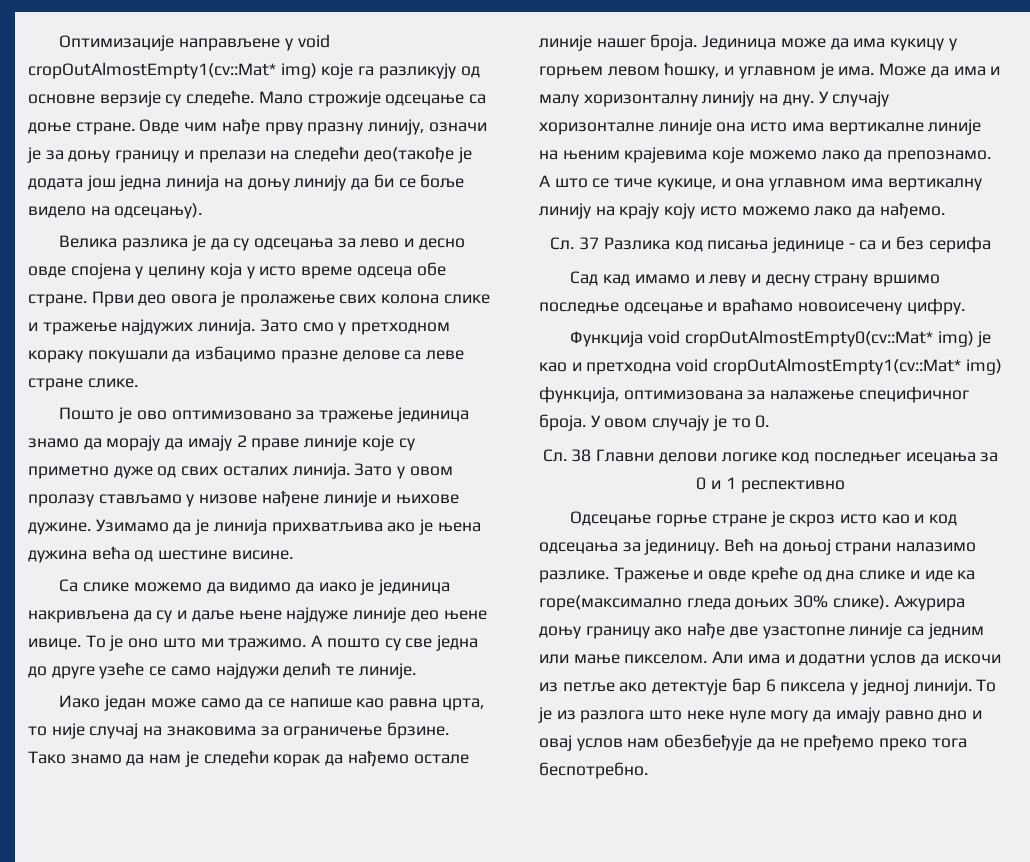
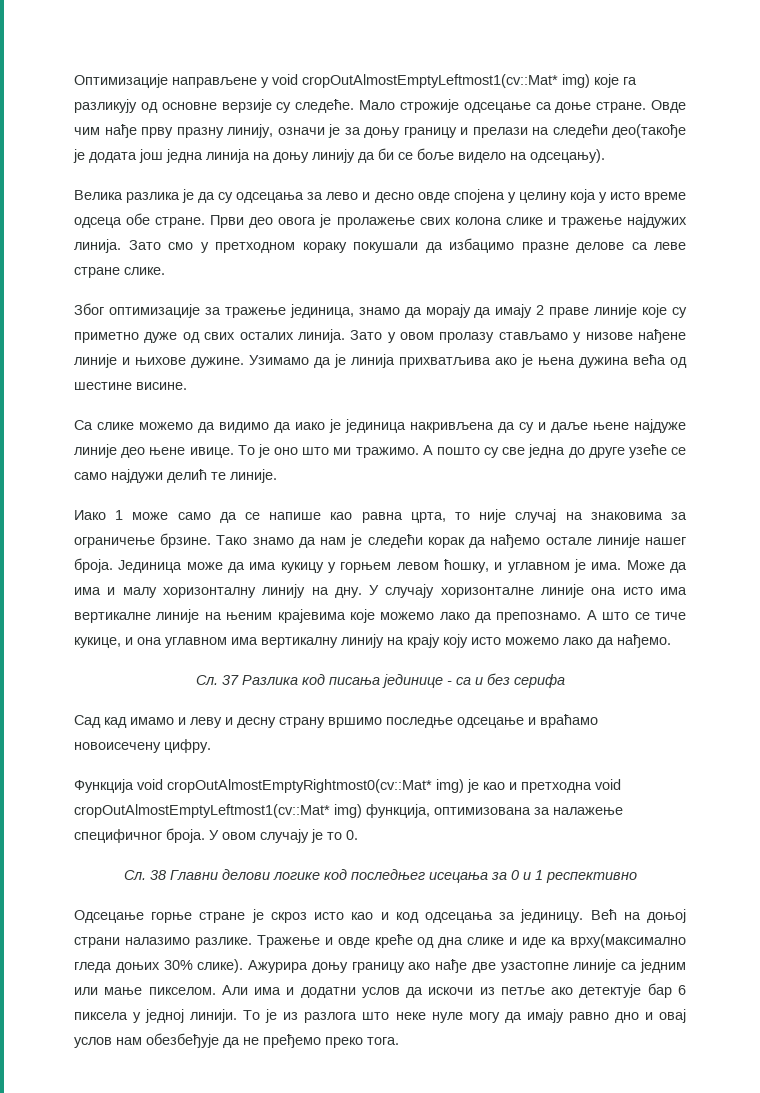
- Оптимизације направљене у void cropOutAlmostEmpty1(cv::Mat* img) које га разликују од основне верзије су следеће.
+ Оптимизације направљене у void cropOutAlmostEmptyLeftmost1(cv::Mat* img) које га разликују од основне верзије су следеће.
- Пошто је ово оптимизовано за тражење јединица знамо да морају да имају 2 праве линије које су приметно дуже од свих осталих линија.
+ Због оптимизације за тражење јединица, знамо да морају да имају 2 праве линије које су приметно дуже од свих осталих линија.
- Иако један може само да се напише као равна црта, то није случај на знаковима за ограничење брзине.
+ Иако 1 може само да се напише као равна црта, то није случај на знаковима за ограничење брзине.
- Функција void cropOutAlmostEmpty0(cv::Mat* img) је као и претходна void cropOutAlmostEmpty1(cv::Mat* img) функција, оптимизована за налажење специфичног броја.
+ Функција void cropOutAlmostEmptyRightmost0(cv::Mat* img) је као и претходна void cropOutAlmostEmptyLeftmost1(cv::Mat* img) функција, оптимизована за налажење специфичног броја.
- Тражење и овде креће од дна слике и иде ка горе(максимално гледа доњих 30% слике).
+ Тражење и овде креће од дна слике и иде ка врху(максимално гледа доњих 30% слике).
- То је из разлога што неке нуле могу да имају равно дно и овај услов нам обезбеђује да не пређемо преко тога беспотребно.
+ То је из разлога што неке нуле могу да имају равно дно и овај услов нам обезбеђује да не пређемо преко тога.

